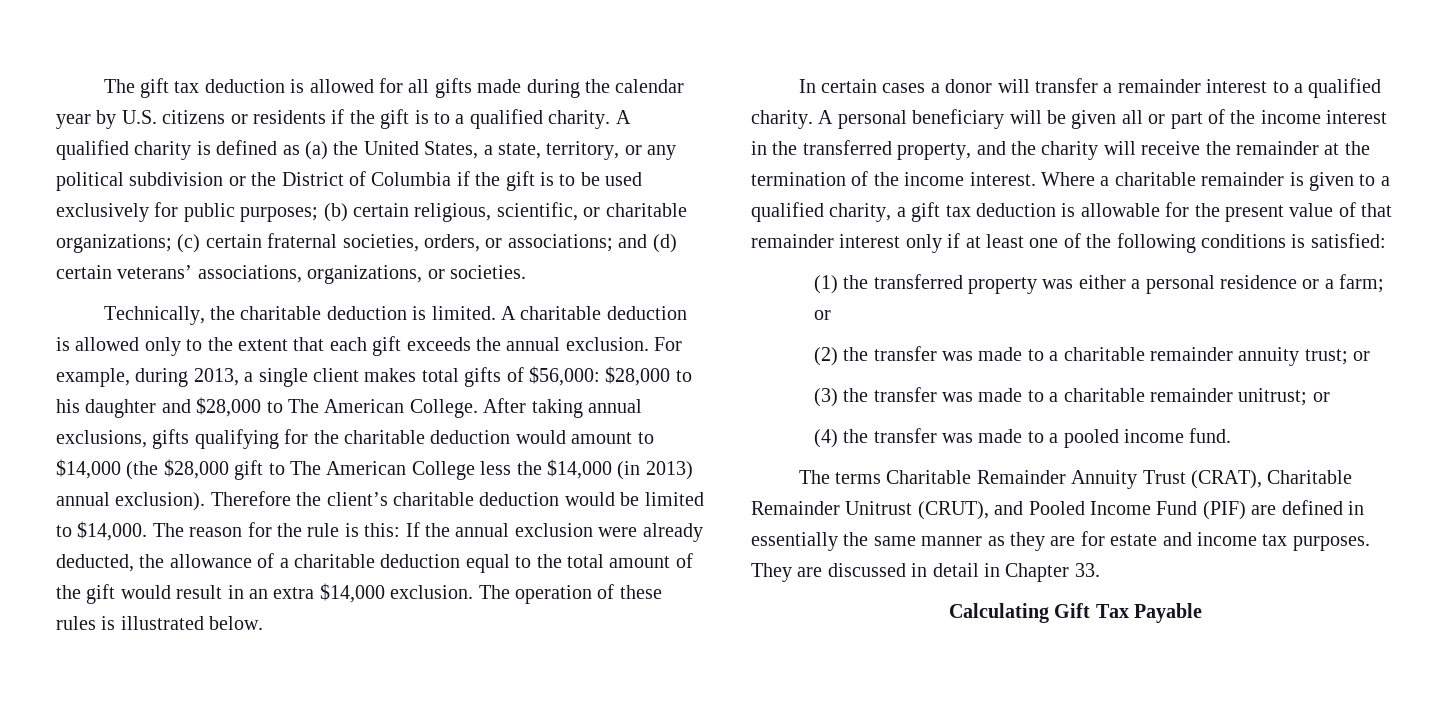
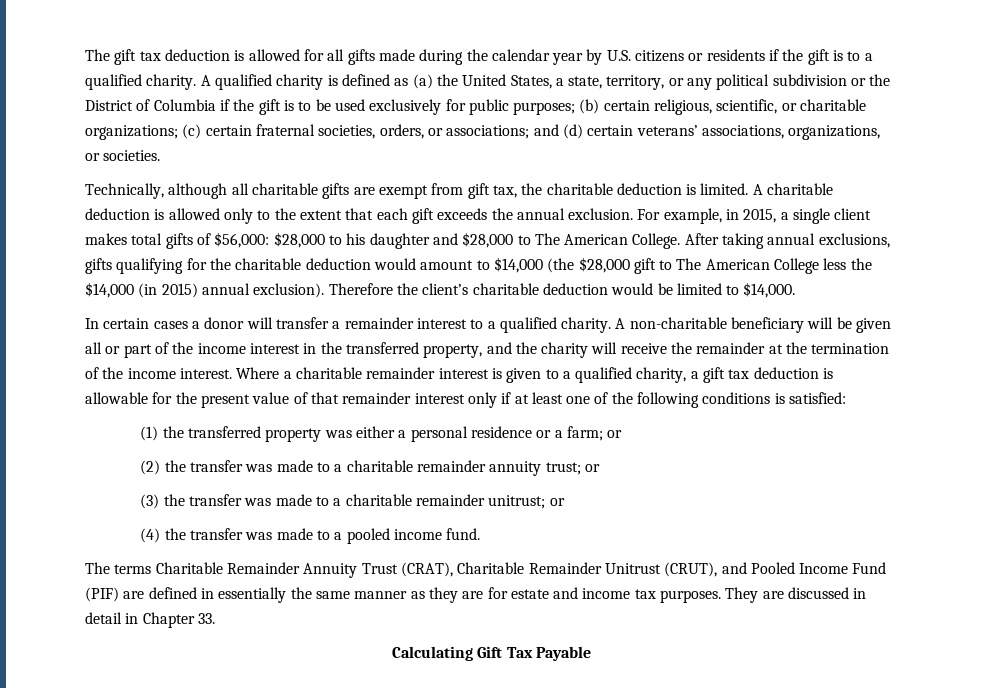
- Technically, the charitable deduction is limited.
+ Technically, although all charitable gifts are exempt from gift tax, the charitable deduction is limited.
- For example, during 2013, a single client makes total gifts of $56,000: $28,000 to his daughter and $28,000 to The American College.
+ For example, in 2015, a single client makes total gifts of $56,000: $28,000 to his daughter and $28,000 to The American College.
- After taking annual exclusions, gifts qualifying for the charitable deduction would amount to $14,000 (the $28,000 gift to The American College less the $14,000 (in 2013) annual exclusion).
+ After taking annual exclusions, gifts qualifying for the charitable deduction would amount to $14,000 (the $28,000 gift to The American College less the $14,000 (in 2015) annual exclusion).
- The reason for the rule is this: If the annual exclusion were already deducted, the allowance of a charitable deduction equal to the total amount of the gift would result in an extra $14,000 exclusion. The operation of these rules is illustrated below.
- A personal beneficiary will be given all or part of the income interest in the transferred property, and the charity will receive the remainder at the termination of the income interest.
+ A non-charitable beneficiary will be given all or part of the income interest in the transferred property, and the charity will receive the remainder at the termination of the income interest.
- Where a charitable remainder is given to a qualified charity, a gift tax deduction is allowable for the present value of that remainder interest only if at least one of the following conditions is satisfied:
+ Where a charitable remainder interest is given to a qualified charity, a gift tax deduction is allowable for the present value of that remainder interest only if at least one of the following conditions is satisfied:

